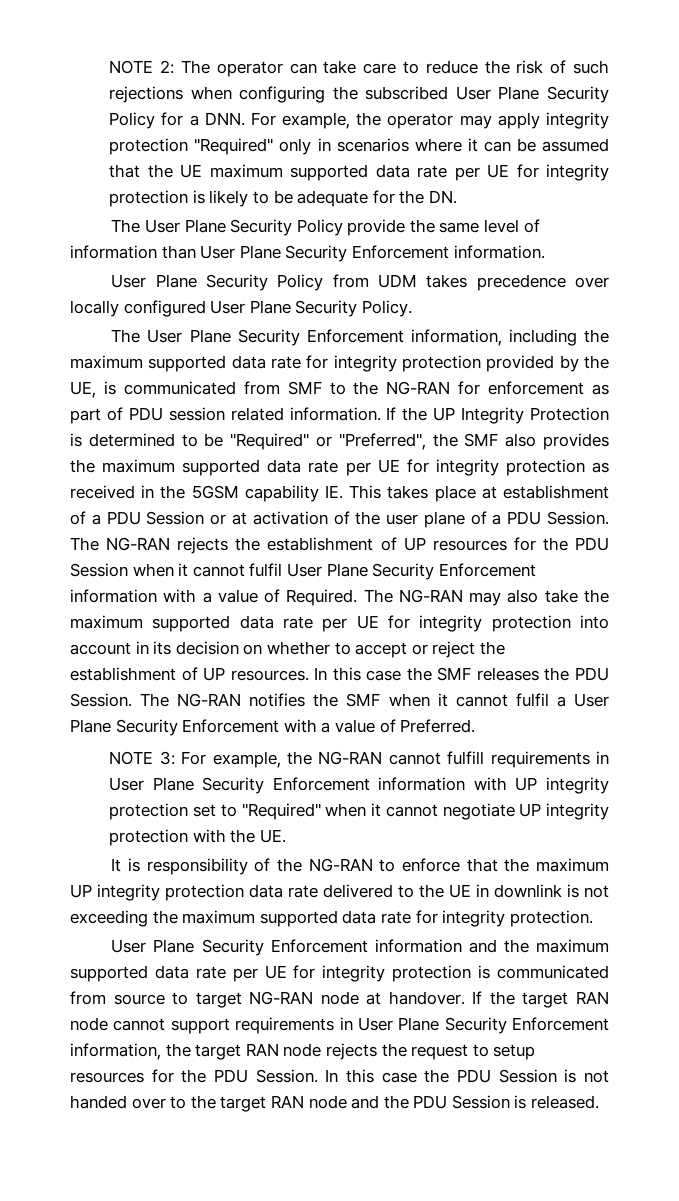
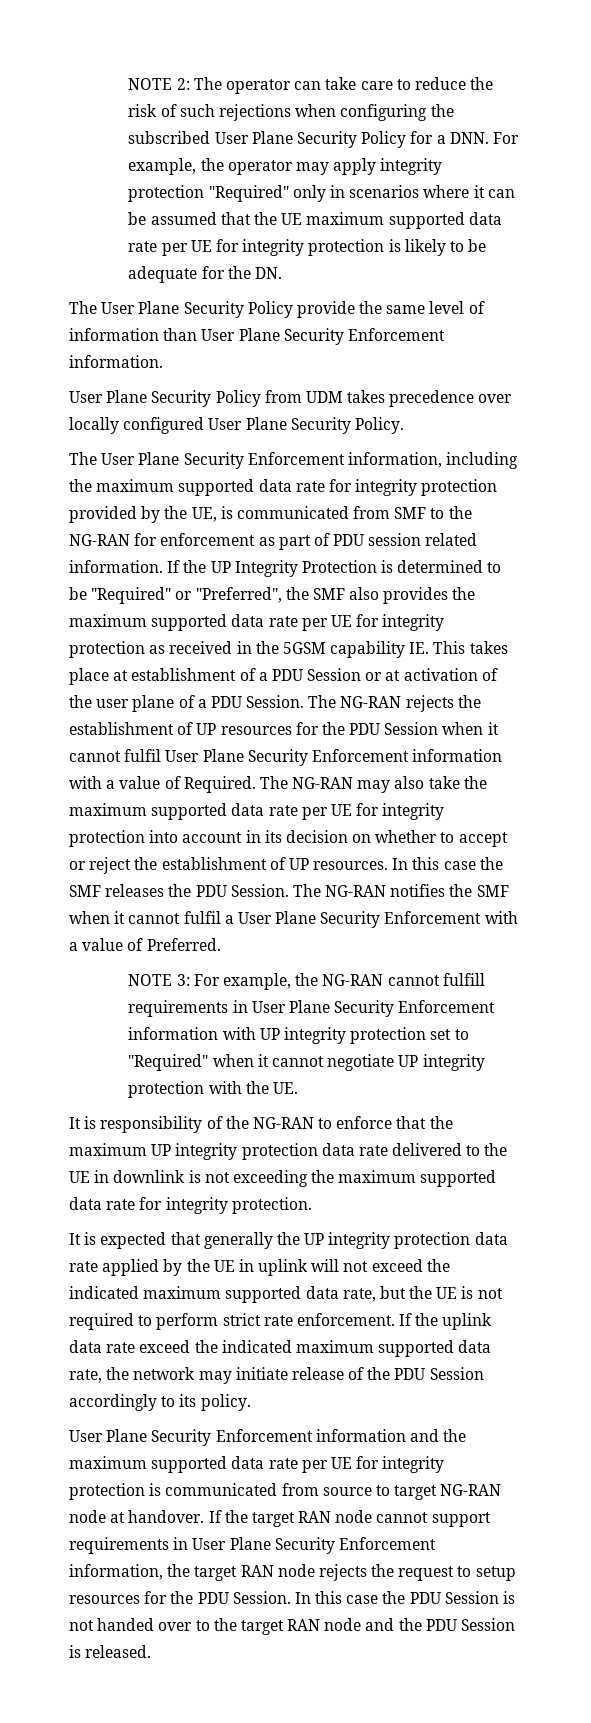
+ It is expected that generally the UP integrity protection data rate applied by the UE in uplink will not exceed the indicated maximum supported data rate, but the UE is not required to perform strict rate enforcement. If the uplink data rate exceed the indicated maximum supported data rate, the network may initiate release of the PDU Session accordingly to its policy.

